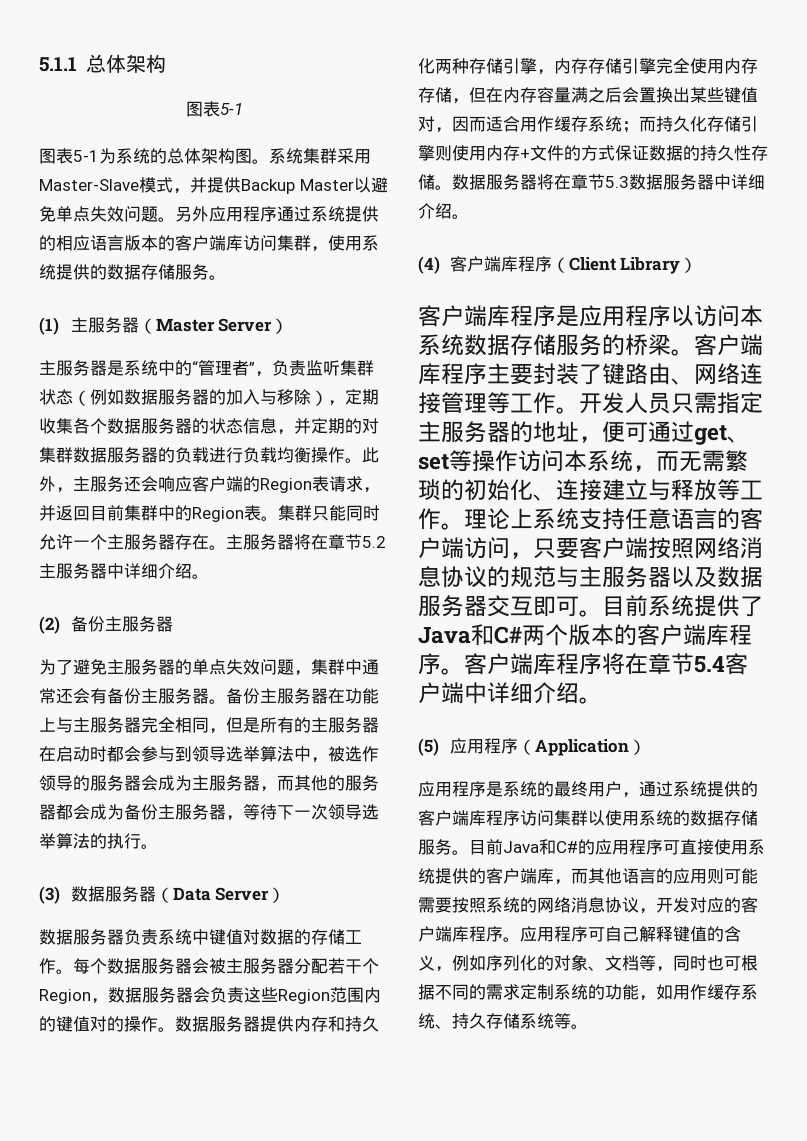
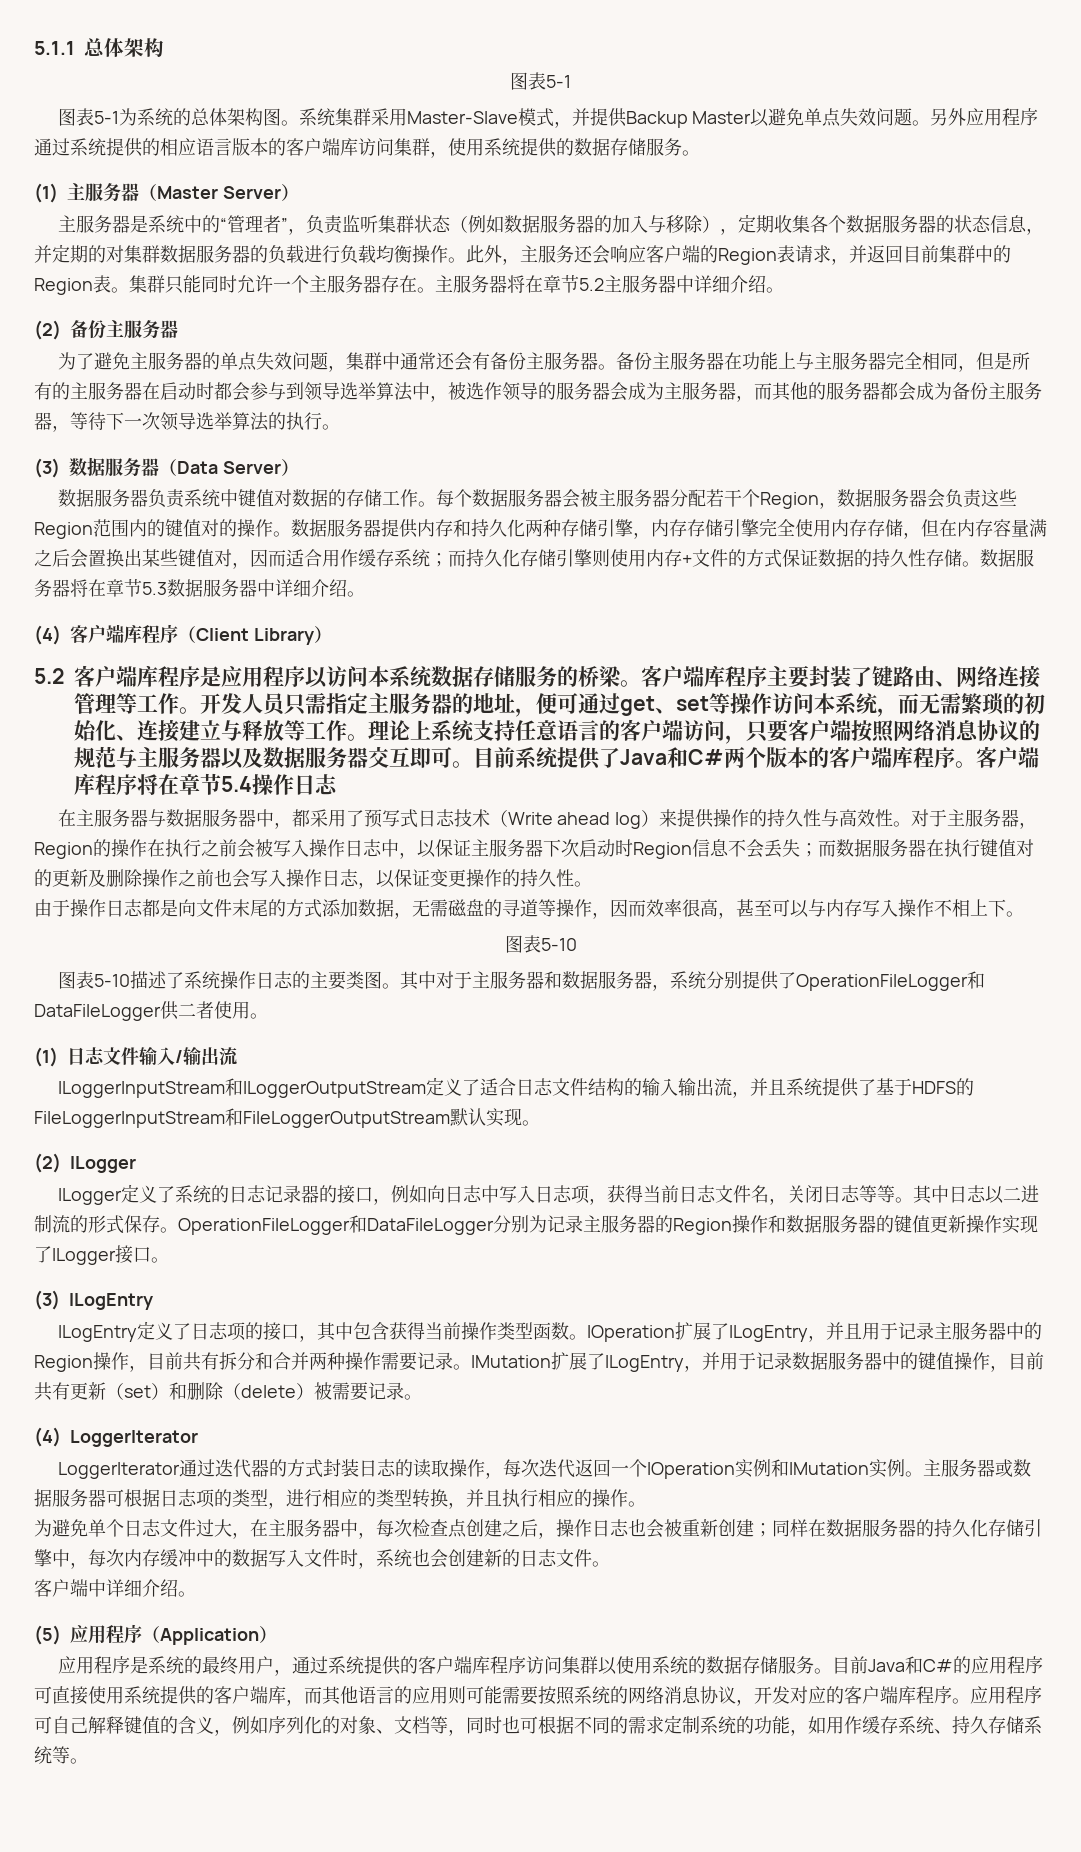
- 客户端库程序是应用程序以访问本系统数据存储服务的桥梁。
+ 5.2客户端库程序是应用程序以访问本系统数据存储服务的桥梁。
- 客户端库程序将在章节5.4客户端中详细介绍。
+ 客户端库程序将在章节5.4操作日志
+ 在主服务器与数据服务器中，都采用了预写式日志技术（Write ahead log）来提供操作的持久性与高效性。对于主服务器，Region的操作在执行之前会被写入操作日志中，以保证主服务器下次启动时Region信息不会丢失；而数据服务器在执行键值对的更新及删除操作之前也会写入操作日志，以保证变更操作的持久性。
+ 由于操作日志都是向文件末尾的方式添加数据，无需磁盘的寻道等操作，因而效率很高，甚至可以与内存写入操作不相上下。
+ 图表5-10
+ 图表5-10描述了系统操作日志的主要类图。其中对于主服务器和数据服务器，系统分别提供了OperationFileLogger和DataFileLogger供二者使用。
+ (1)日志文件输入/输出流
+ ILoggerInputStream和ILoggerOutputStream定义了适合日志文件结构的输入输出流，并且系统提供了基于HDFS的FileLoggerInputStream和FileLoggerOutputStream默认实现。
+ (2) ILogger
+ ILogger定义了系统的日志记录器的接口，例如向日志中写入日志项，获得当前日志文件名，关闭日志等等。其中日志以二进制流的形式保存。OperationFileLogger和DataFileLogger分别为记录主服务器的Region操作和数据服务器的键值更新操作实现了ILogger接口。
+ (3) ILogEntry
+ ILogEntry定义了日志项的接口，其中包含获得当前操作类型函数。IOperation扩展了ILogEntry，并且用于记录主服务器中的Region操作，目前共有拆分和合并两种操作需要记录。IMutation扩展了ILogEntry，并用于记录数据服务器中的键值操作，目前共有更新（set）和删除（delete）被需要记录。
+ (4) LoggerIterator
+ LoggerIterator通过迭代器的方式封装日志的读取操作，每次迭代返回一个IOperation实例和IMutation实例。主服务器或数据服务器可根据日志项的类型，进行相应的类型转换，并且执行相应的操作。
+ 为避免单个日志文件过大，在主服务器中，每次检查点创建之后，操作日志也会被重新创建；同样在数据服务器的持久化存储引擎中，每次内存缓冲中的数据写入文件时，系统也会创建新的日志文件。
+ 客户端中详细介绍。

